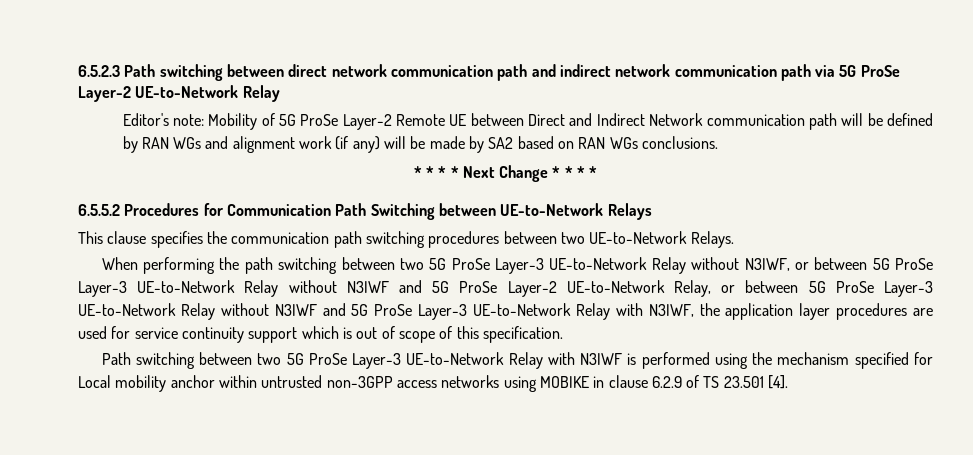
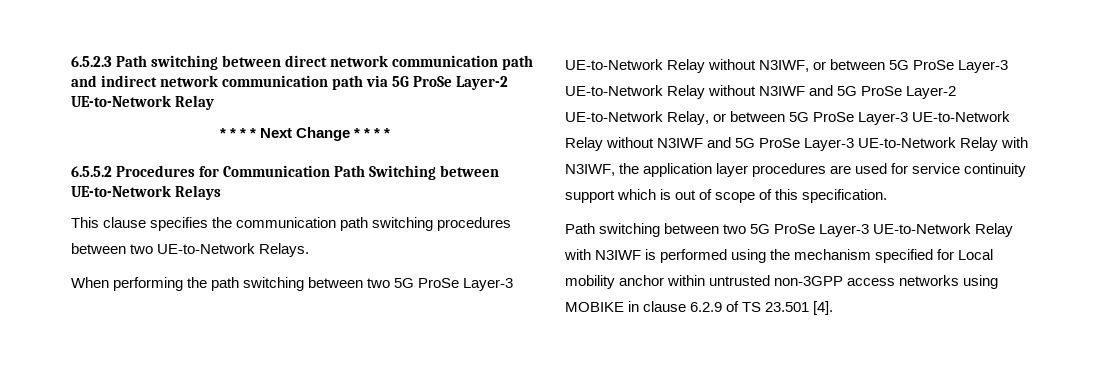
- Editor's note: Mobility of 5G ProSe Layer-2 Remote UE between Direct and Indirect Network communication path will be defined by RAN WGs and alignment work (if any) will be made by SA2 based on RAN WGs conclusions.

